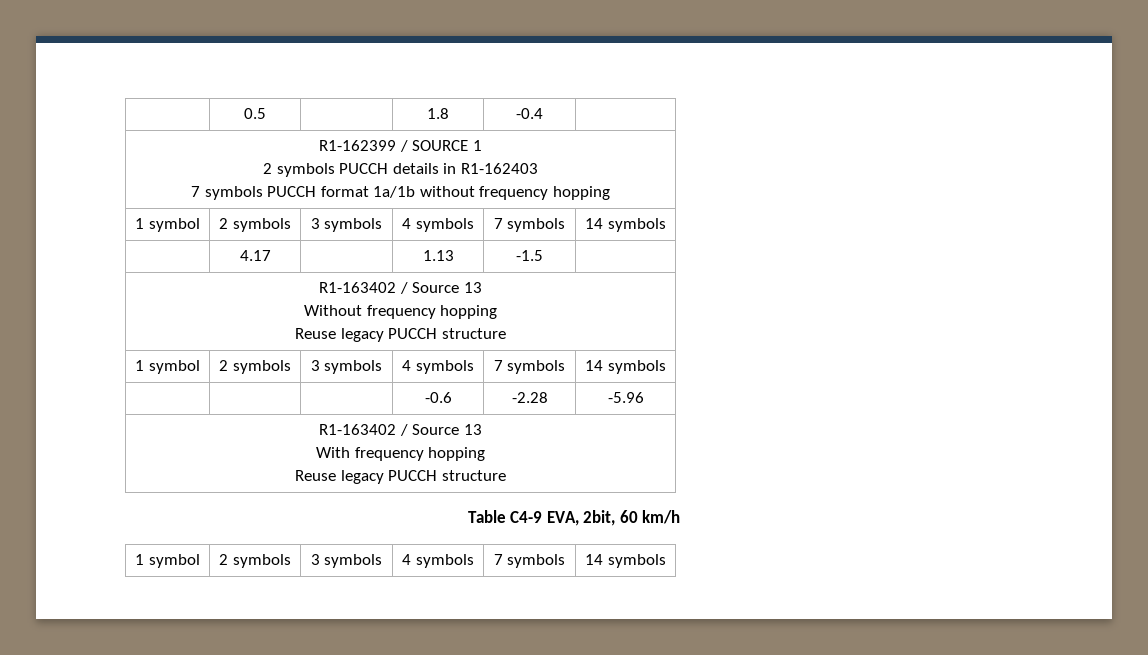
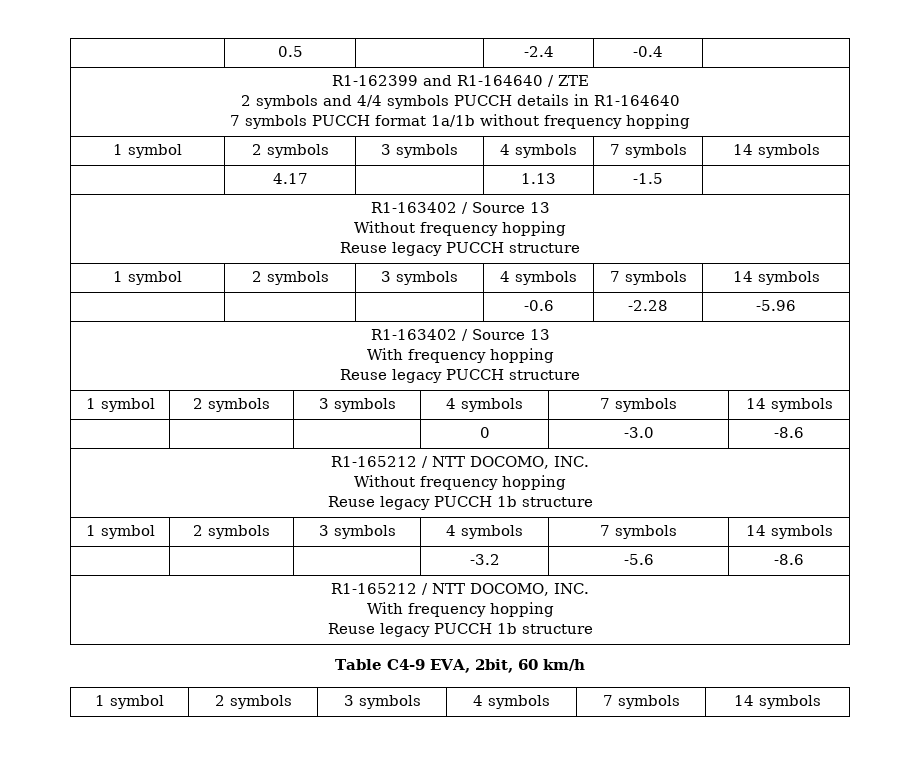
- | 0.5 | | 1.8 | -0.4 |
+ | 0.5 | | -2.4 | -0.4 |
- R1-162399 / SOURCE 1
- 2 symbols PUCCH details in R1-162403
+ R1-162399 and R1-164640 / ZTE
+ 2 symbols and 4/4 symbols PUCCH details in R1-164640
  | | | -0.6 | -2.28 | -5.96
  R1-163402 / Source 13
  With frequency hopping
  Reuse legacy PUCCH structure
+ 1 symbol | 2 symbols | 3 symbols | 4 symbols | 7 symbols | 14 symbols
+ | | | 0 | -3.0 | -8.6
+ R1-165212 / NTT DOCOMO, INC.
+ Without frequency hopping
+ Reuse legacy PUCCH 1b structure
+ 1 symbol | 2 symbols | 3 symbols | 4 symbols | 7 symbols | 14 symbols
+ | | | -3.2 | -5.6 | -8.6
+ R1-165212 / NTT DOCOMO, INC.
+ With frequency hopping
+ Reuse legacy PUCCH 1b structure

